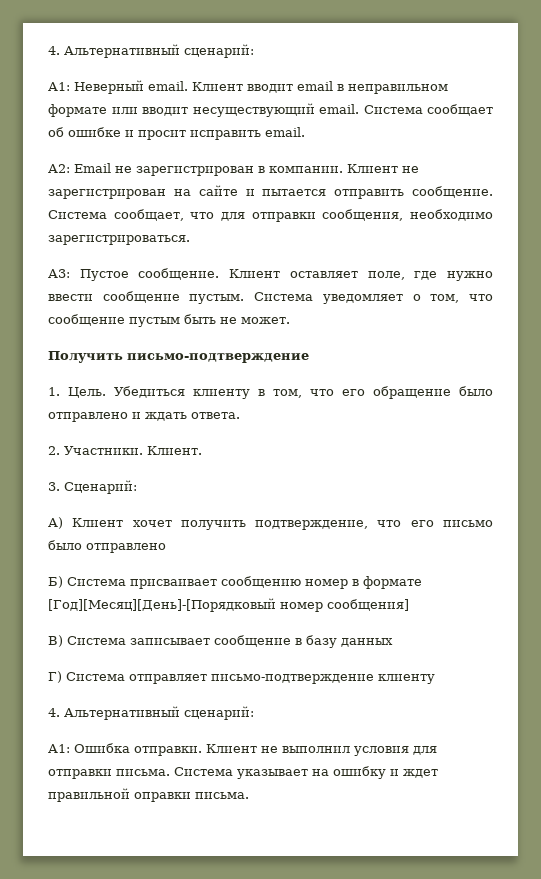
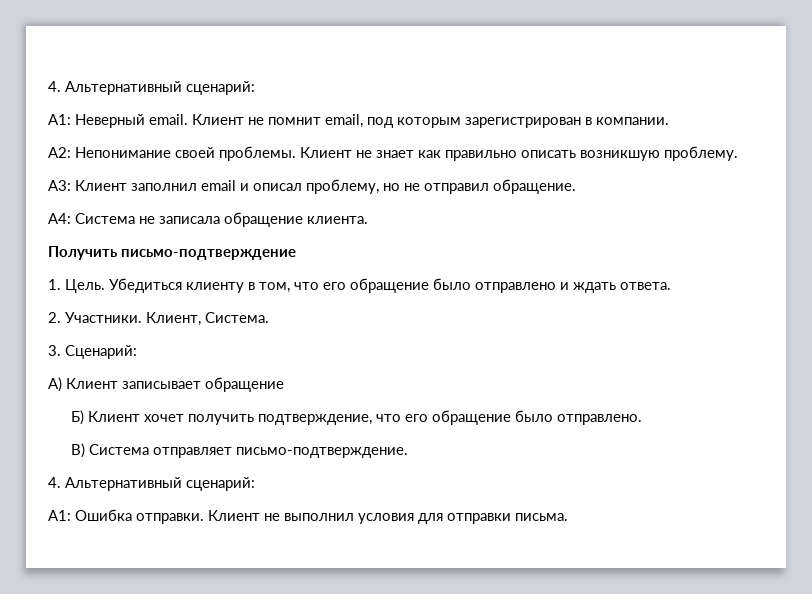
- Клиент вводит email в неправильном формате или вводит несуществующий email. Система сообщает об ошибке и просит исправить email.
- А2: Email не зарегистрирован в компании. Клиент не зарегистрирован на сайте и пытается отправить сообщение. Система сообщает, что для отправки сообщения, необходимо зарегистрироваться.
- А3: Пустое сообщение. Клиент оставляет поле, где нужно ввести сообщение пустым. Система уведомляет о том, что сообщение пустым быть не может.
+ Клиент не помнит email, под которым зарегистрирован в компании.
+ А2: Непонимание своей проблемы. Клиент не знает как правильно описать возникшую проблему.
+ А3: Клиент заполнил email и описал проблему, но не отправил обращение.
+ А4: Система не записала обращение клиента.
- Клиент.
+ Клиент, Система.
- А) Клиент хочет получить подтверждение, что его письмо было отправлено
- Б) Система присваивает сообщению номер в формате [Год][Месяц][День]-[Порядковый номер сообщения]
- В) Система записывает сообщение в базу данных
- Г) Система отправляет письмо-подтверждение клиенту
+ А) Клиент записывает обращение
+ Б) Клиент хочет получить подтверждение, что его обращение было отправлено.
+ В) Система отправляет письмо-подтверждение.
- Система указывает на ошибку и ждет правильной оправки письма.

